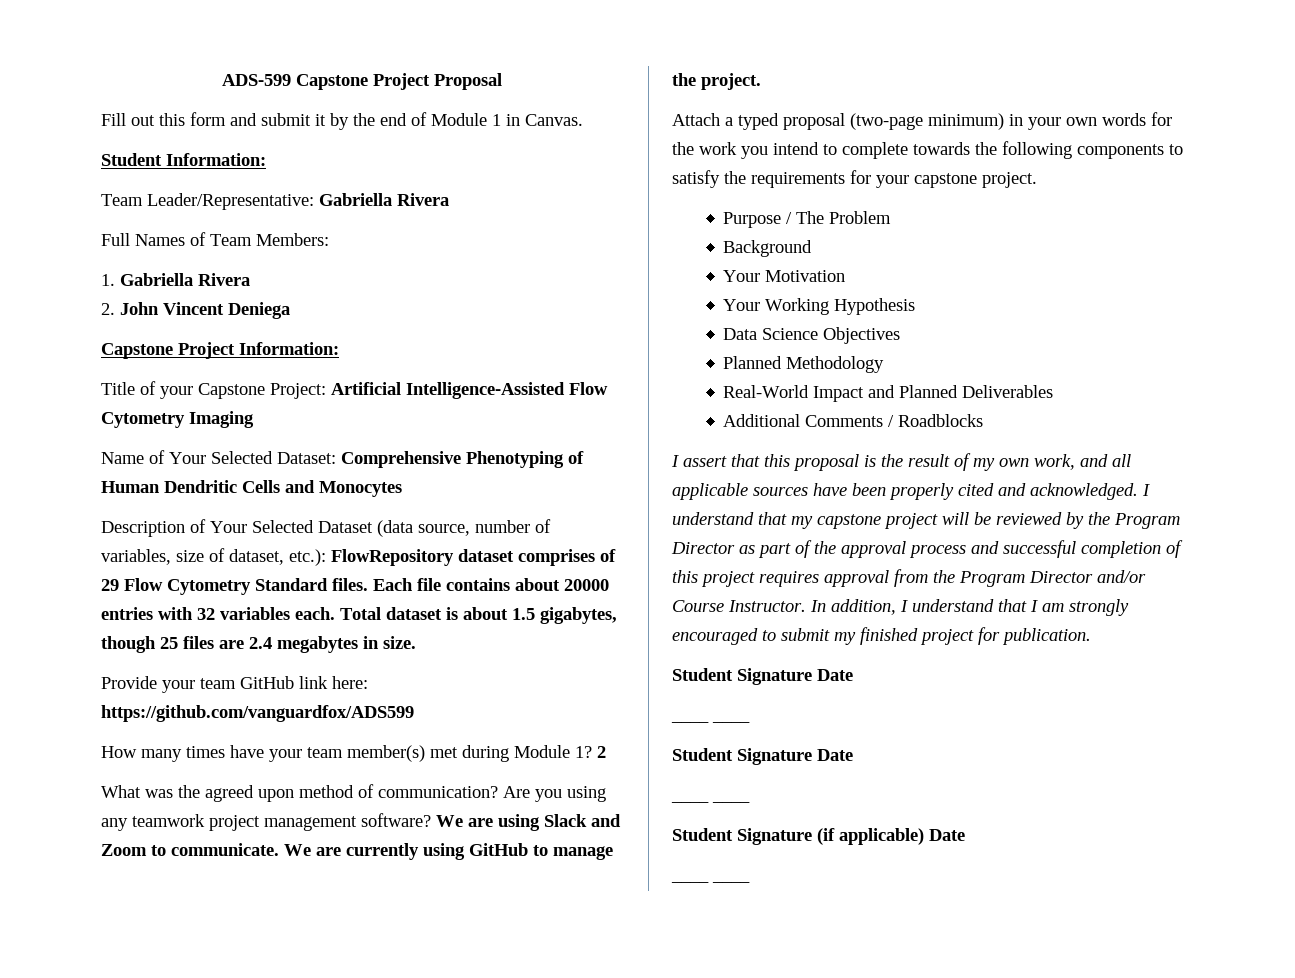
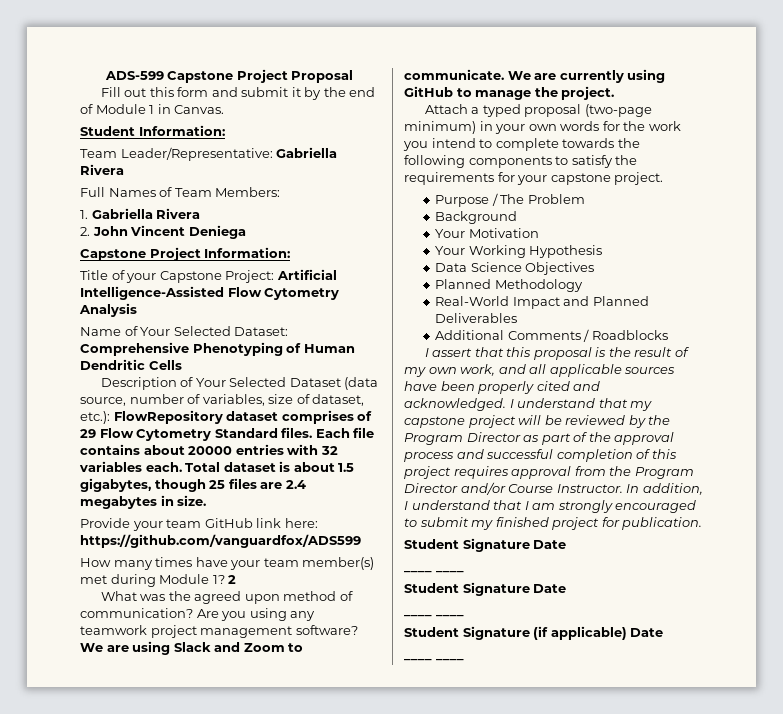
- Title of your Capstone Project: Artificial Intelligence-Assisted Flow Cytometry Imaging
+ Title of your Capstone Project: Artificial Intelligence-Assisted Flow Cytometry Analysis
- Name of Your Selected Dataset: Comprehensive Phenotyping of Human Dendritic Cells and Monocytes
+ Name of Your Selected Dataset: Comprehensive Phenotyping of Human Dendritic Cells

